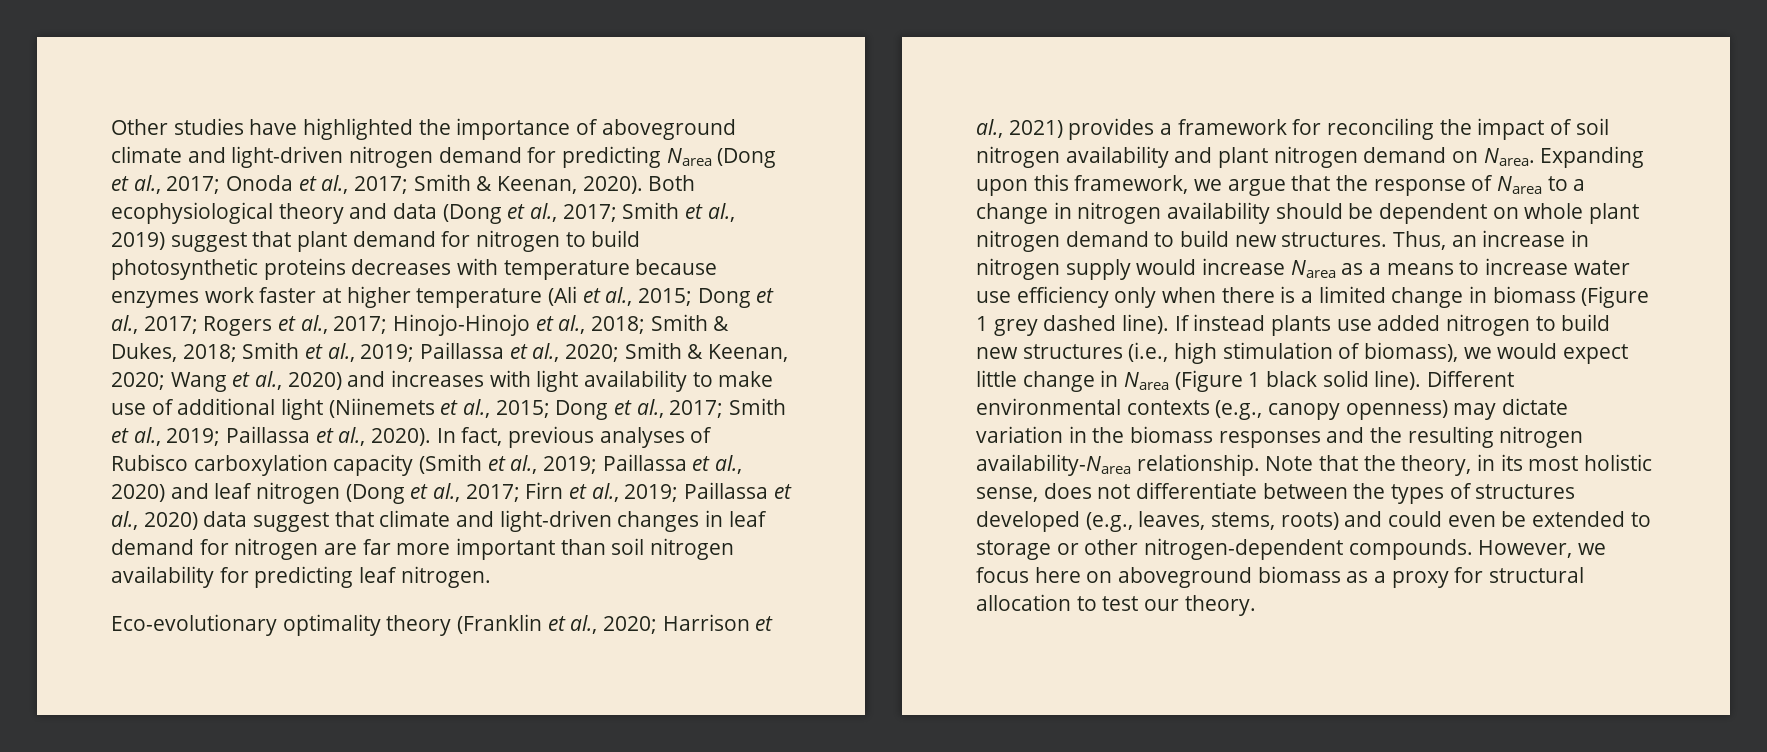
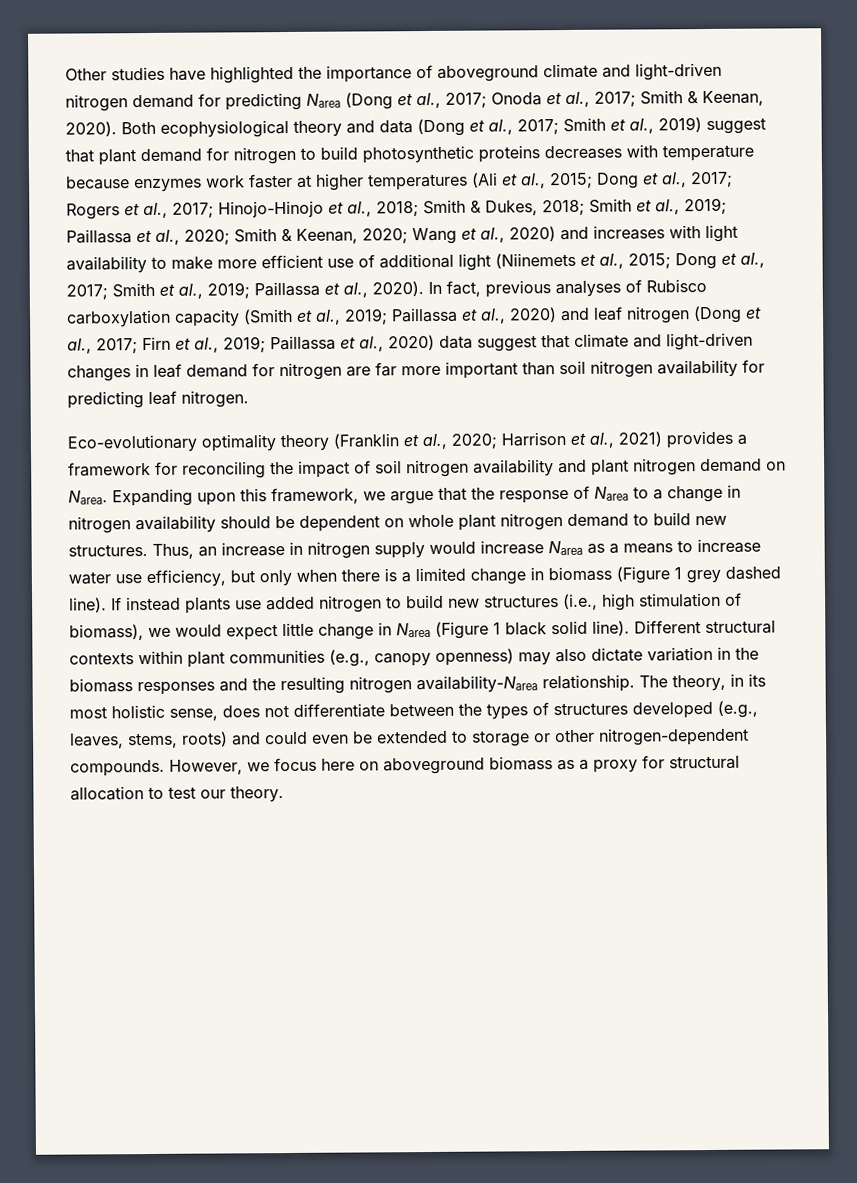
- Smith et al., 2019) suggest that plant demand for nitrogen to build photosynthetic proteins decreases with temperature because enzymes work faster at higher temperature (Ali et al., 2015;
+ Smith et al., 2019) suggest that plant demand for nitrogen to build photosynthetic proteins decreases with temperature because enzymes work faster at higher temperatures (Ali et al., 2015;
- Wang et al., 2020) and increases with light availability to make use of additional light (Niinemets et al., 2015;
+ Wang et al., 2020) and increases with light availability to make more efficient use of additional light (Niinemets et al., 2015;
- Thus, an increase in nitrogen supply would increase Narea as a means to increase water use efficiency only when there is a limited change in biomass (Figure 1 grey dashed line).
+ Thus, an increase in nitrogen supply would increase Narea as a means to increase water use efficiency, but only when there is a limited change in biomass (Figure 1 grey dashed line).
- Different environmental contexts (e.g., canopy openness) may dictate variation in the biomass responses and the resulting nitrogen availability-Narea relationship.
+ Different structural contexts within plant communities (e.g., canopy openness) may also dictate variation in the biomass responses and the resulting nitrogen availability-Narea relationship.
- Note that the theory, in its most holistic sense, does not differentiate between the types of structures developed (e.g., leaves, stems, roots) and could even be extended to storage or other nitrogen-dependent compounds.
+ The theory, in its most holistic sense, does not differentiate between the types of structures developed (e.g., leaves, stems, roots) and could even be extended to storage or other nitrogen-dependent compounds.

